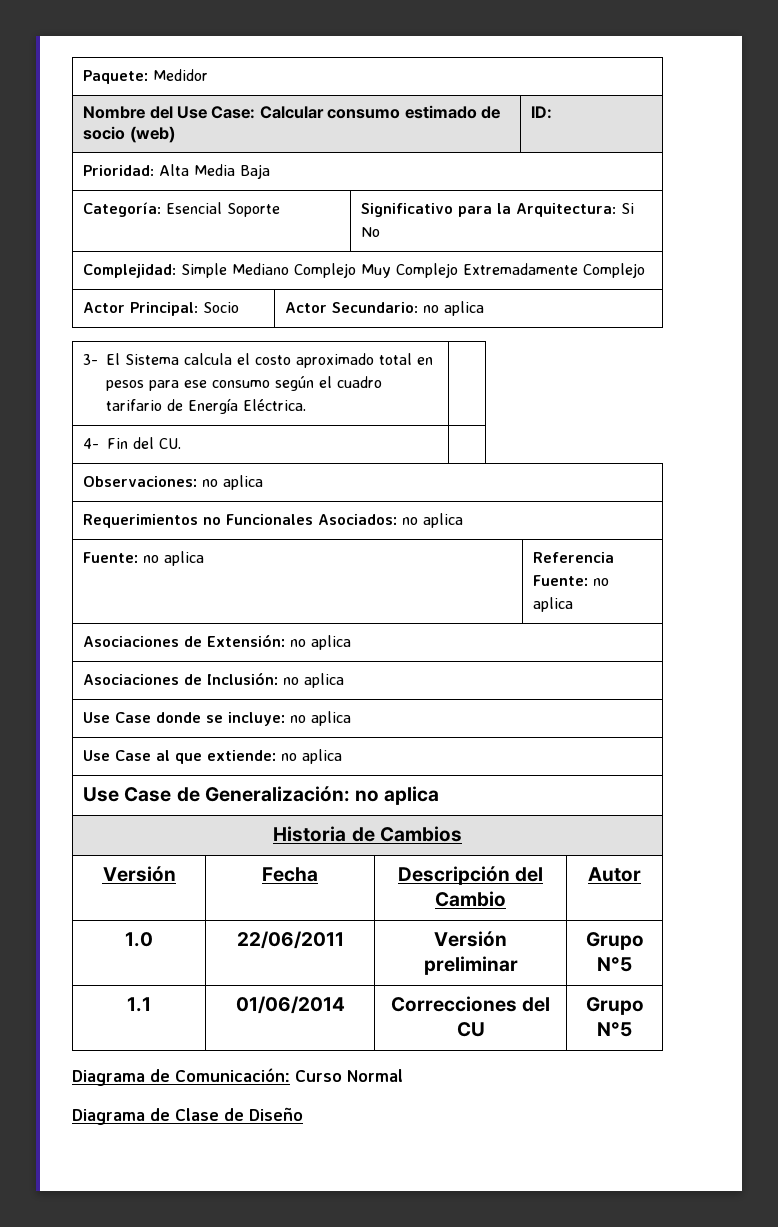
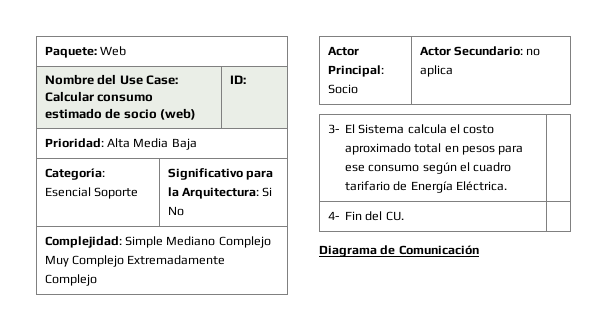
- Paquete: Medidor
+ Paquete: Web
- Observaciones: no aplica
- Requerimientos no Funcionales Asociados: no aplica
- Fuente: no aplica | Referencia Fuente: no aplica
- Asociaciones de Extensión: no aplica
- Asociaciones de Inclusión: no aplica
- Use Case donde se incluye: no aplica
- Use Case al que extiende: no aplica
- Use Case de Generalización: no aplica
- Historia de Cambios
- Versión | Fecha | Descripción del Cambio | Autor
- 1.0 | 22/06/2011 | Versión preliminar | Grupo N°5
- 1.1 | 01/06/2014 | Correcciones del CU | Grupo N°5
- Diagrama de Comunicación: Curso Normal
- Diagrama de Clase de Diseño
+ Diagrama de Comunicación

